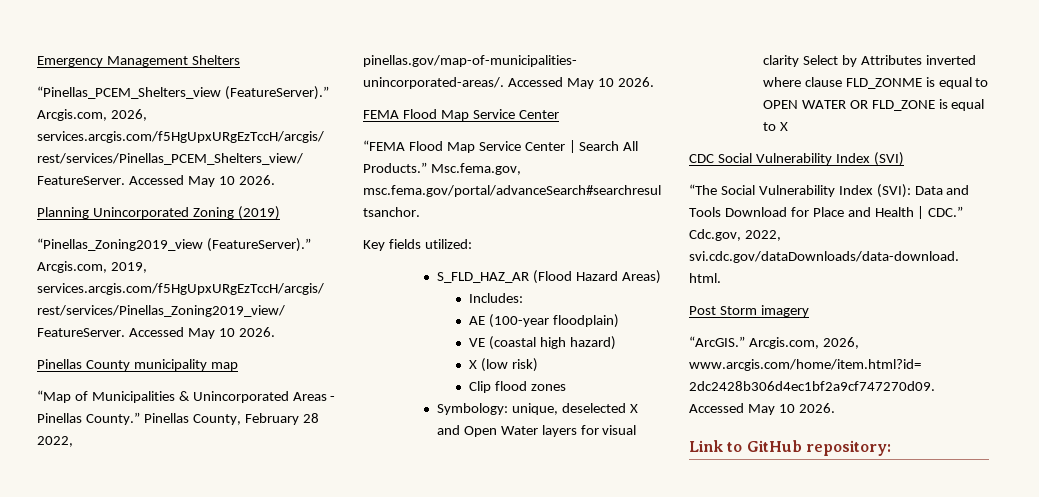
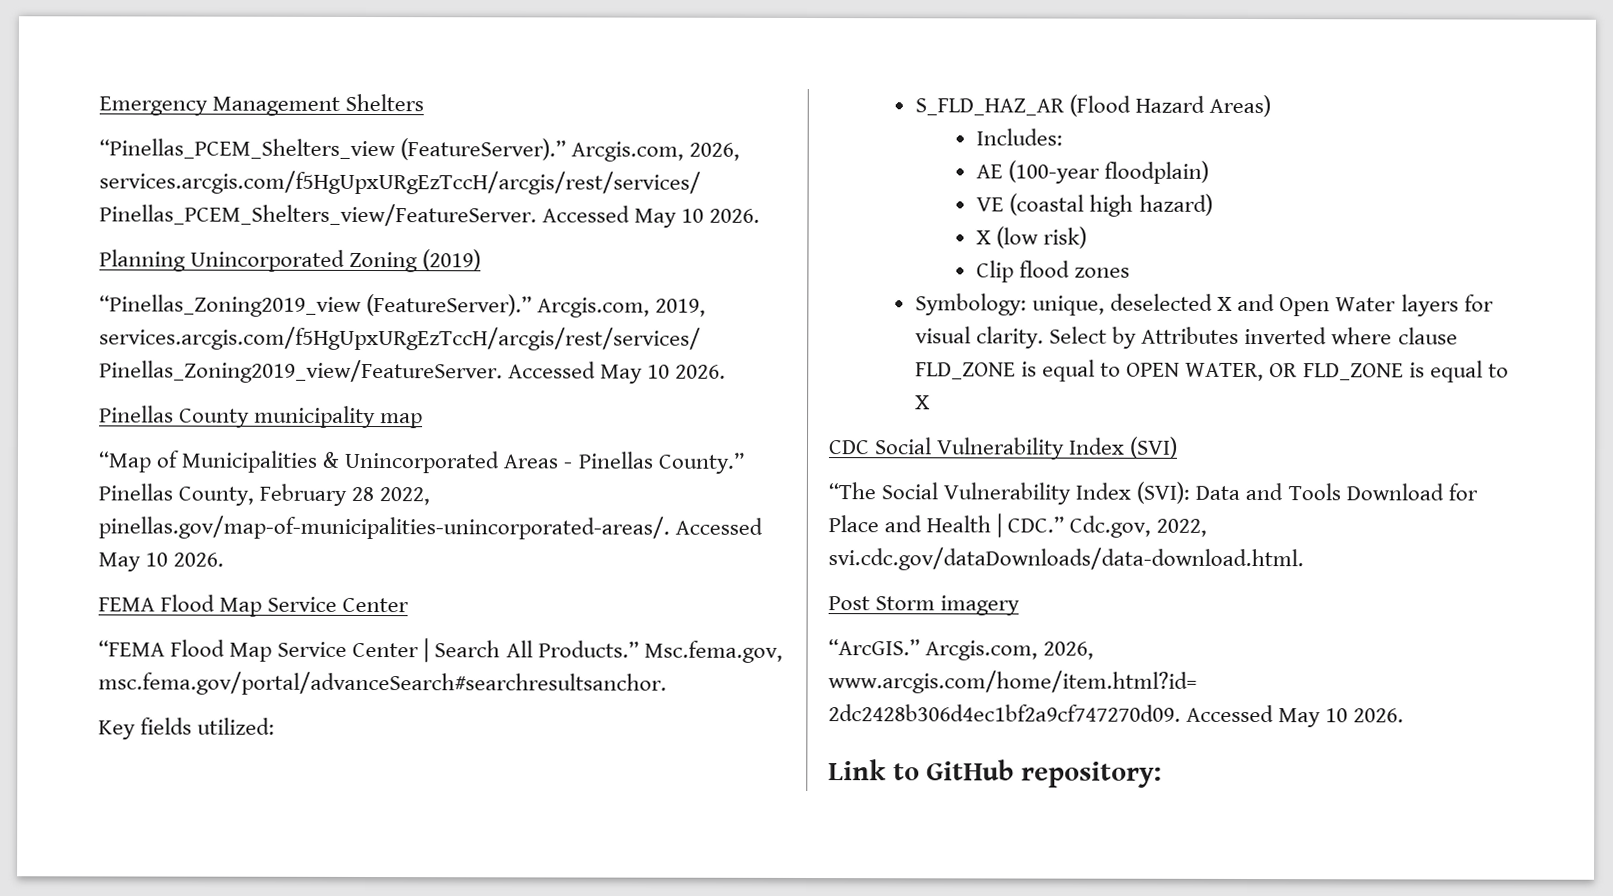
- Symbology: unique, deselected X and Open Water layers for visual clarity Select by Attributes inverted where clause FLD_ZONME is equal to OPEN WATER OR FLD_ZONE is equal to X
+ Symbology: unique, deselected X and Open Water layers for visual clarity. Select by Attributes inverted where clause FLD_ZONE is equal to OPEN WATER, OR FLD_ZONE is equal to X

